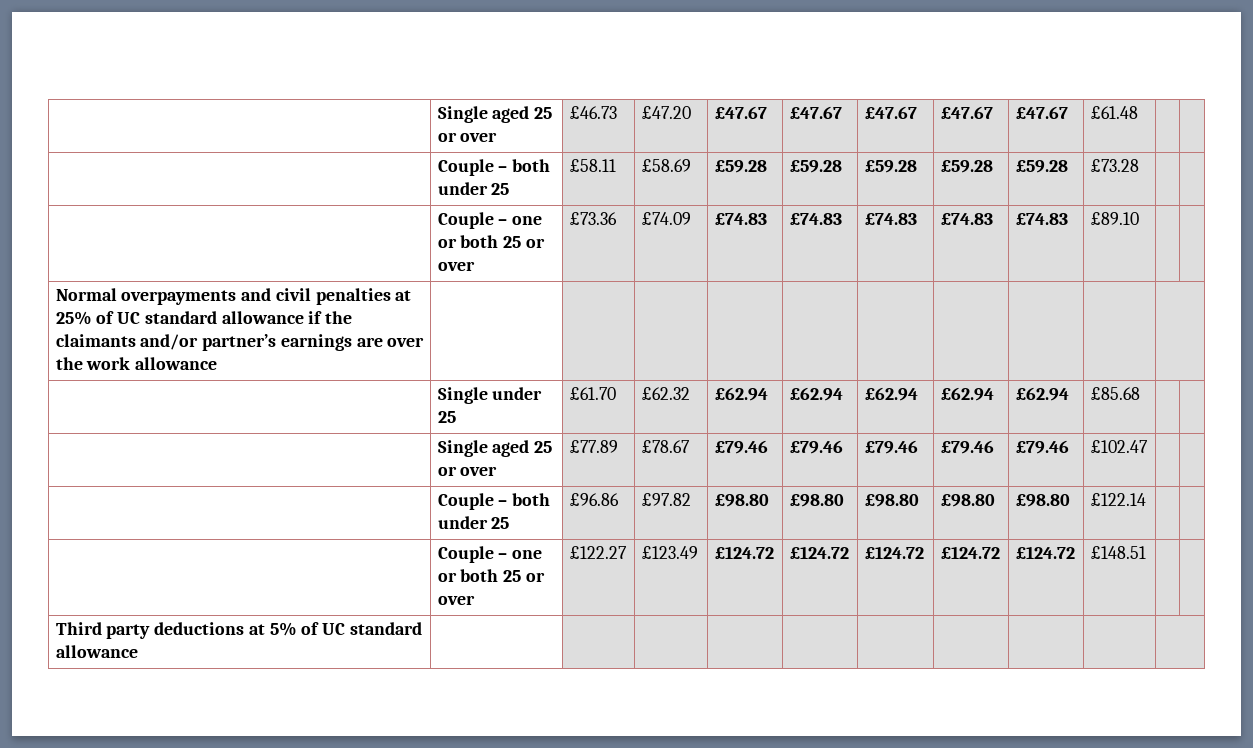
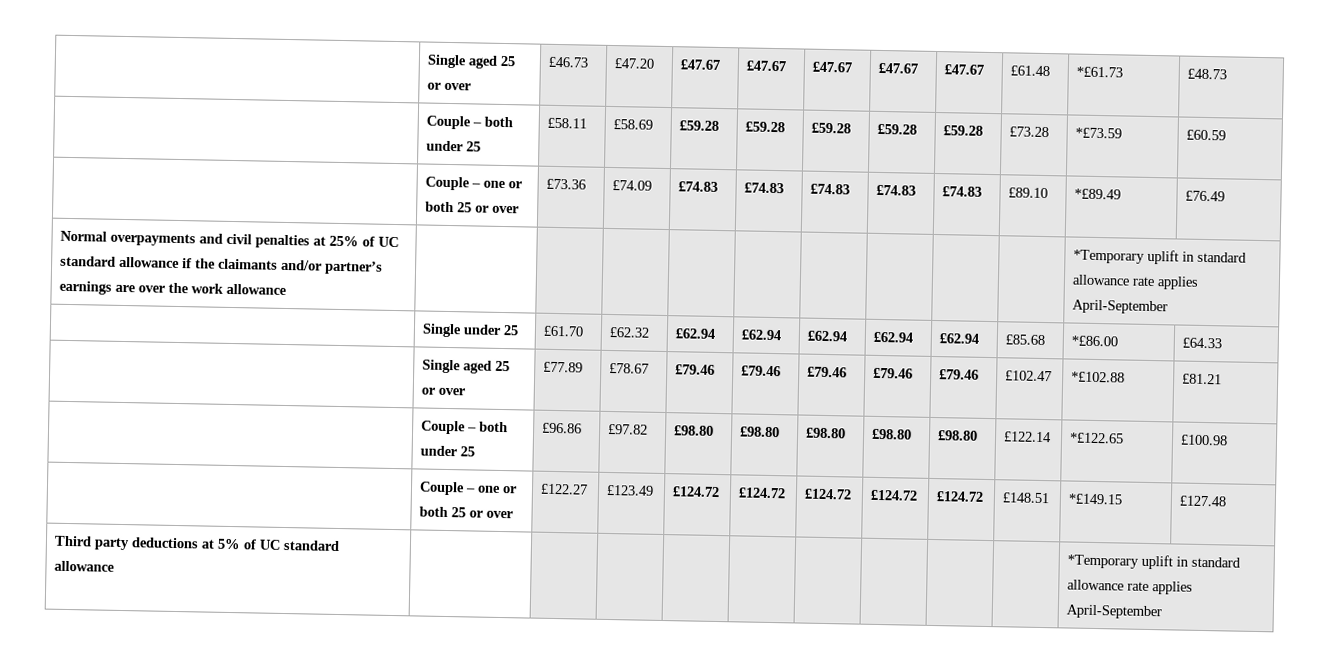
- | Single aged 25 or over | £46.73 | £47.20 | £47.67 | £47.67 | £47.67 | £47.67 | £47.67 | £61.48 | |
+ | Single aged 25 or over | £46.73 | £47.20 | £47.67 | £47.67 | £47.67 | £47.67 | £47.67 | £61.48 | *£61.73 | £48.73
- | Couple – both under 25 | £58.11 | £58.69 | £59.28 | £59.28 | £59.28 | £59.28 | £59.28 | £73.28 | |
+ | Couple – both under 25 | £58.11 | £58.69 | £59.28 | £59.28 | £59.28 | £59.28 | £59.28 | £73.28 | *£73.59 | £60.59
- | Couple – one or both 25 or over | £73.36 | £74.09 | £74.83 | £74.83 | £74.83 | £74.83 | £74.83 | £89.10 | |
+ | Couple – one or both 25 or over | £73.36 | £74.09 | £74.83 | £74.83 | £74.83 | £74.83 | £74.83 | £89.10 | *£89.49 | £76.49
- Normal overpayments and civil penalties at 25% of UC standard allowance if the claimants and/or partner’s earnings are over the work allowance | | | | | | | | | |
+ Normal overpayments and civil penalties at 25% of UC standard allowance if the claimants and/or partner’s earnings are over the work allowance | | | | | | | | | | *Temporary uplift in standard allowance rate applies April-September
- | Single under 25 | £61.70 | £62.32 | £62.94 | £62.94 | £62.94 | £62.94 | £62.94 | £85.68 | |
+ | Single under 25 | £61.70 | £62.32 | £62.94 | £62.94 | £62.94 | £62.94 | £62.94 | £85.68 | *£86.00 | £64.33
- | Single aged 25 or over | £77.89 | £78.67 | £79.46 | £79.46 | £79.46 | £79.46 | £79.46 | £102.47 | |
+ | Single aged 25 or over | £77.89 | £78.67 | £79.46 | £79.46 | £79.46 | £79.46 | £79.46 | £102.47 | *£102.88 | £81.21
- | Couple – both under 25 | £96.86 | £97.82 | £98.80 | £98.80 | £98.80 | £98.80 | £98.80 | £122.14 | |
+ | Couple – both under 25 | £96.86 | £97.82 | £98.80 | £98.80 | £98.80 | £98.80 | £98.80 | £122.14 | *£122.65 | £100.98
- | Couple – one or both 25 or over | £122.27 | £123.49 | £124.72 | £124.72 | £124.72 | £124.72 | £124.72 | £148.51 | |
+ | Couple – one or both 25 or over | £122.27 | £123.49 | £124.72 | £124.72 | £124.72 | £124.72 | £124.72 | £148.51 | *£149.15 | £127.48
- Third party deductions at 5% of UC standard allowance | | | | | | | | | |
+ Third party deductions at 5% of UC standard allowance | | | | | | | | | | *Temporary uplift in standard allowance rate applies April-September

